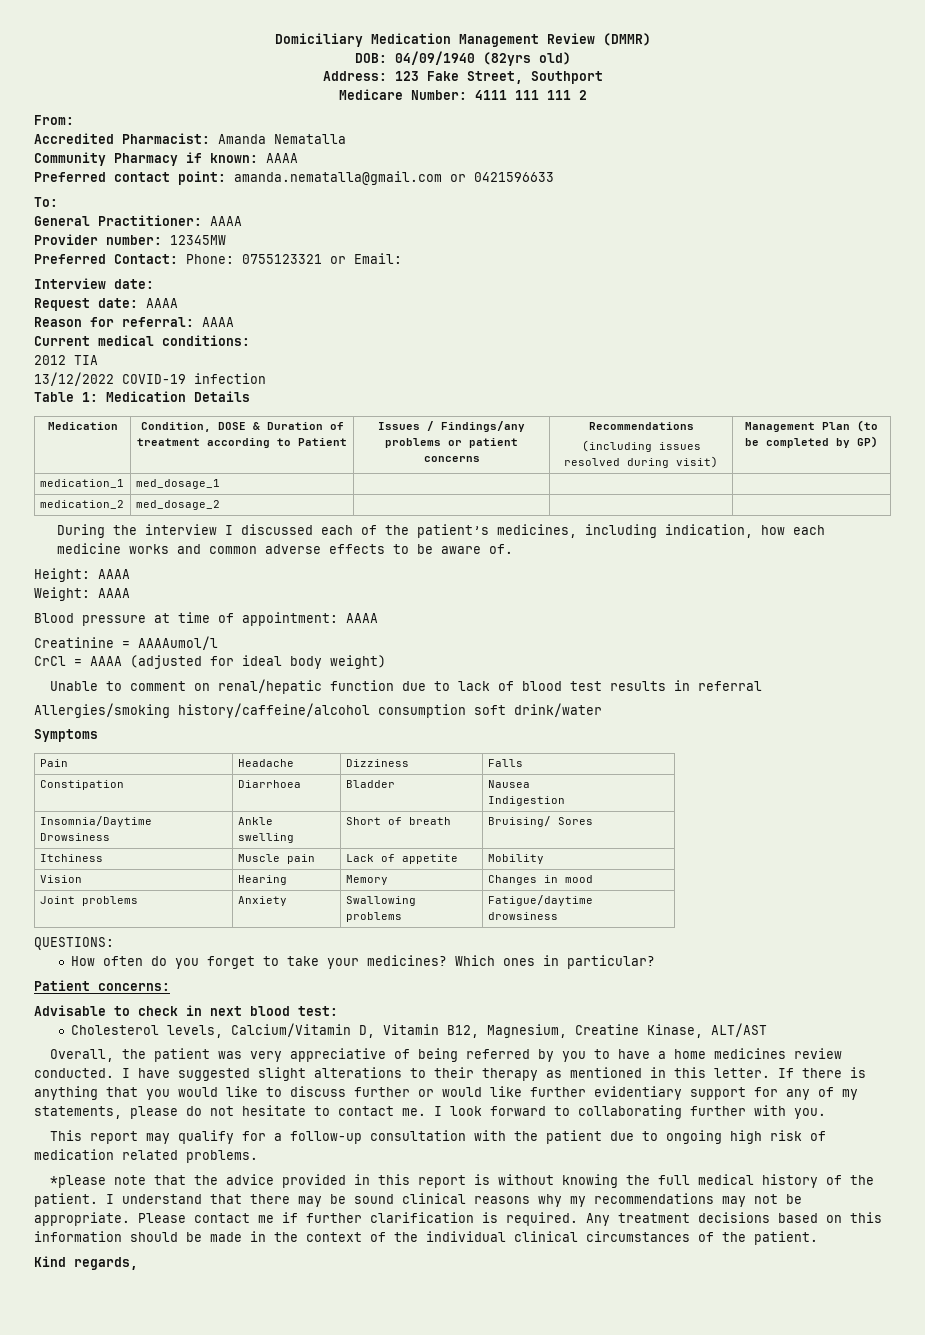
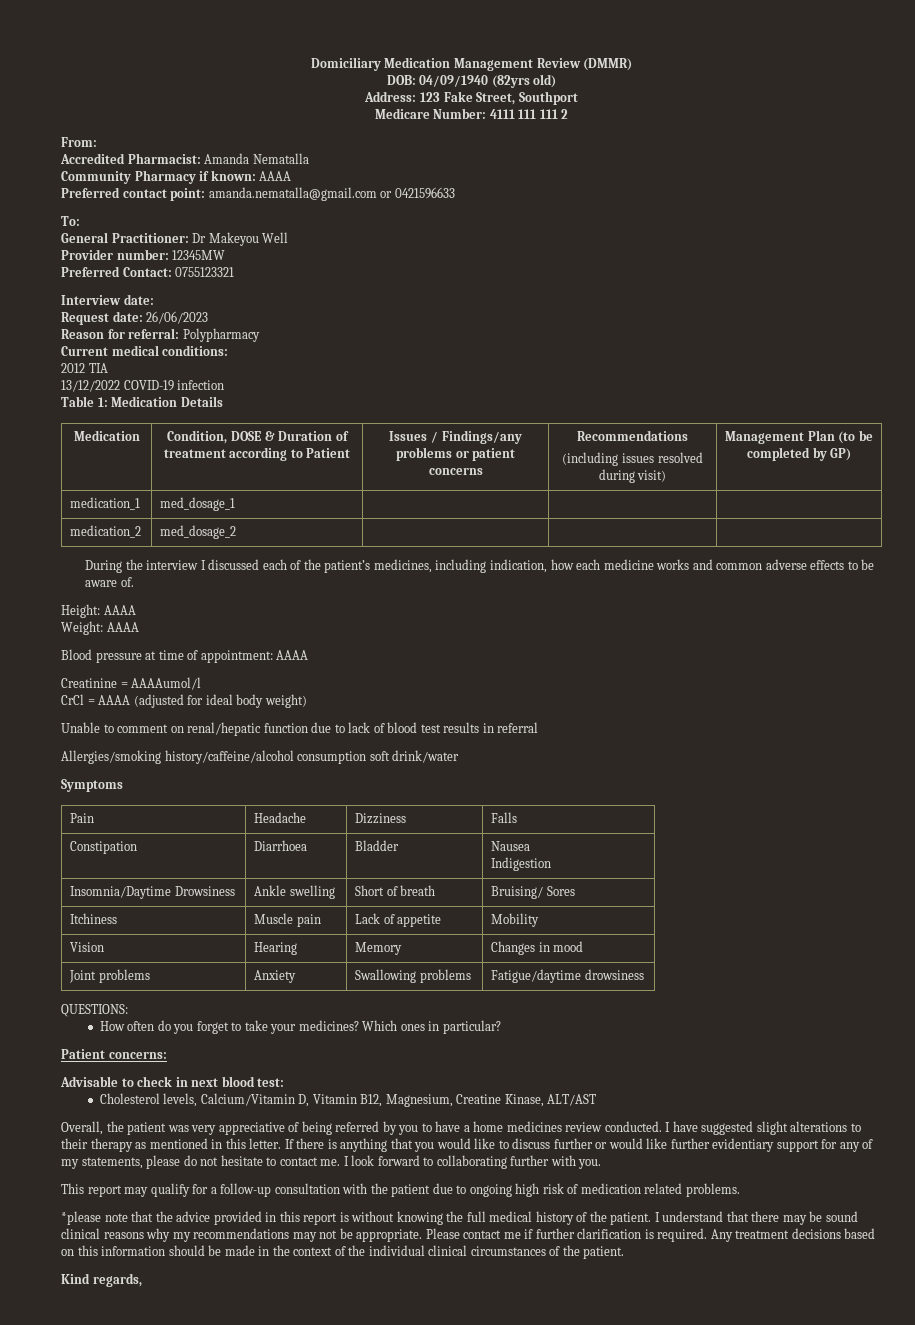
- General Practitioner: AAAA
+ General Practitioner: Dr Makeyou Well
- Preferred Contact: Phone: 0755123321 or Email:
+ Preferred Contact: 0755123321
- Request date: AAAA
+ Request date: 26/06/2023
- Reason for referral: AAAA
+ Reason for referral: Polypharmacy

